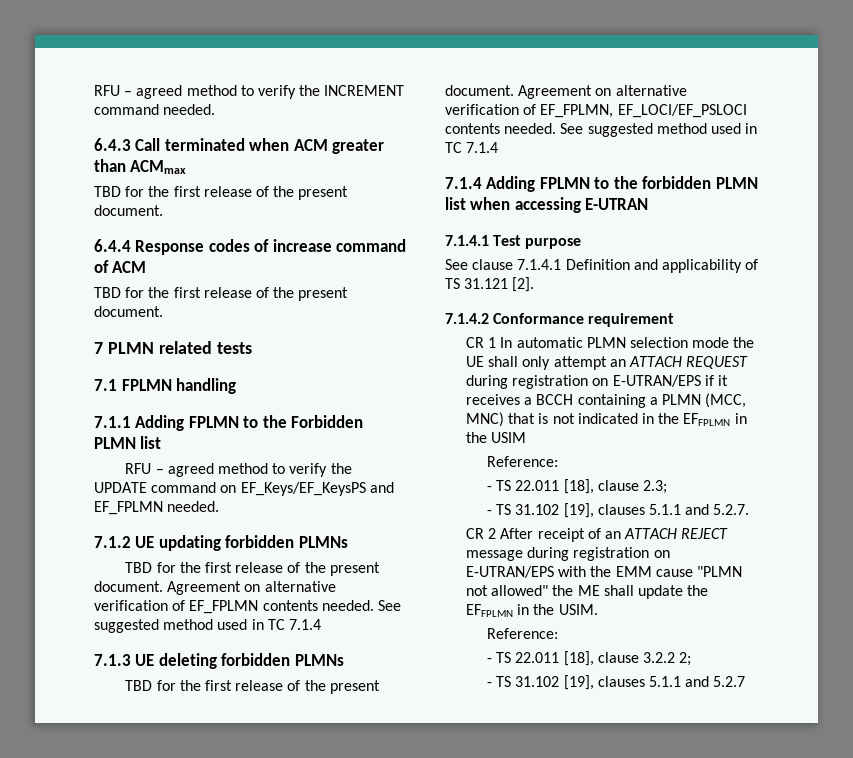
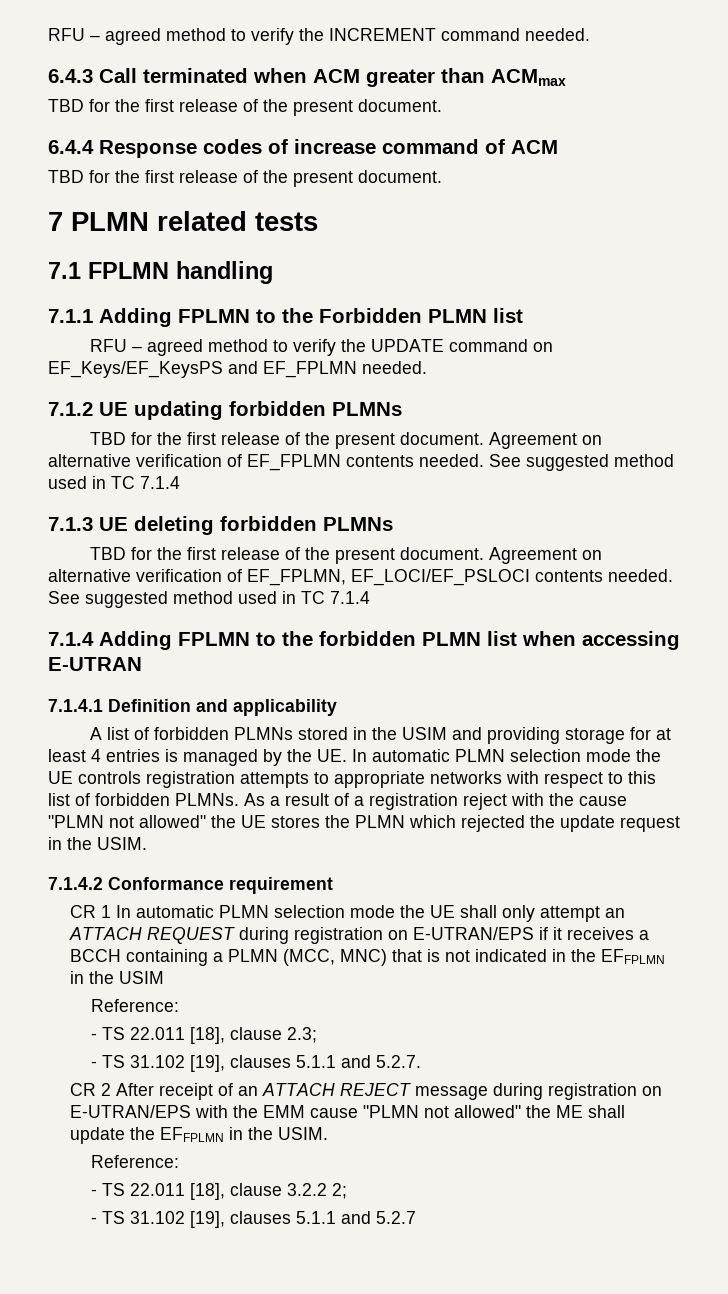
- 7.1.4.1 Test purpose
- See clause 7.1.4.1 Definition and applicability of TS 31.121 [2].
+ 7.1.4.1 Definition and applicability
+ A list of forbidden PLMNs stored in the USIM and providing storage for at least 4 entries is managed by the UE. In automatic PLMN selection mode the UE controls registration attempts to appropriate networks with respect to this list of forbidden PLMNs. As a result of a registration reject with the cause "PLMN not allowed" the UE stores the PLMN which rejected the update request in the USIM.

